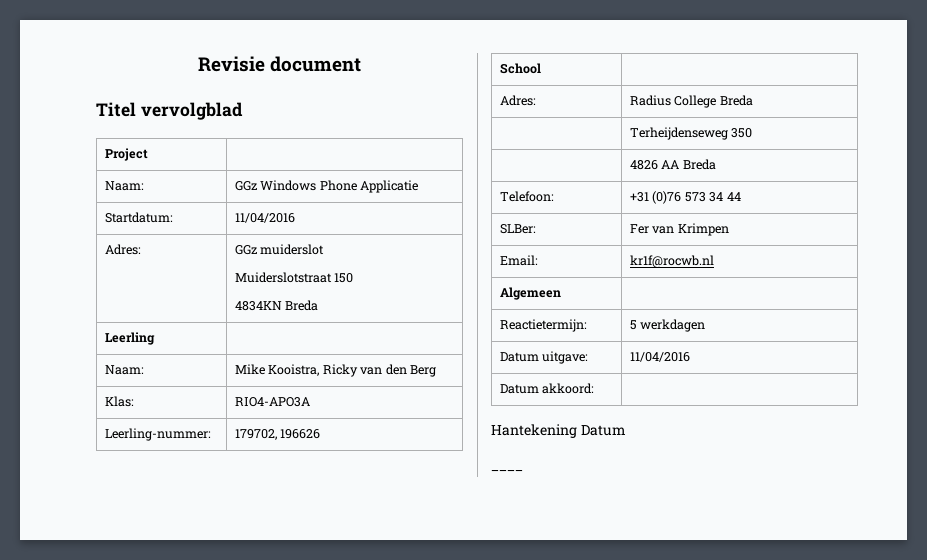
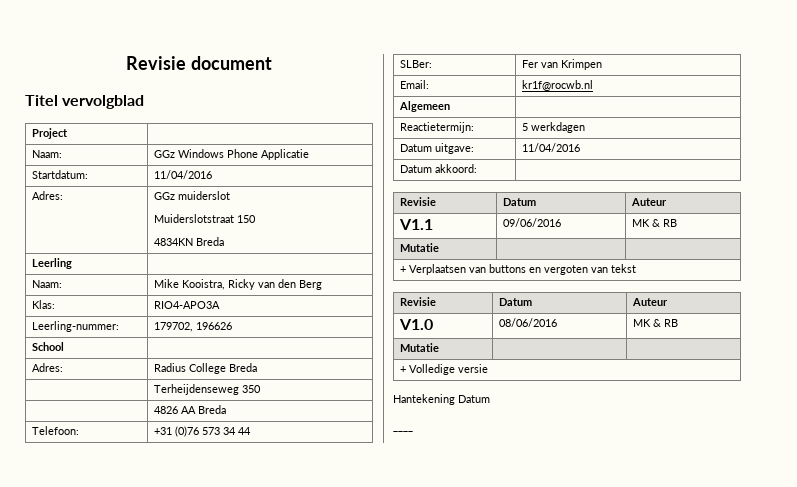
  Datum akkoord: |
+ Revisie | Datum | Auteur
+ V1.1 | 09/06/2016 | MK & RB
+ Mutatie | |
+ + Verplaatsen van buttons en vergoten van tekst
+ Revisie | Datum | Auteur
+ V1.0 | 08/06/2016 | MK & RB
+ Mutatie | |
+ + Volledige versie

